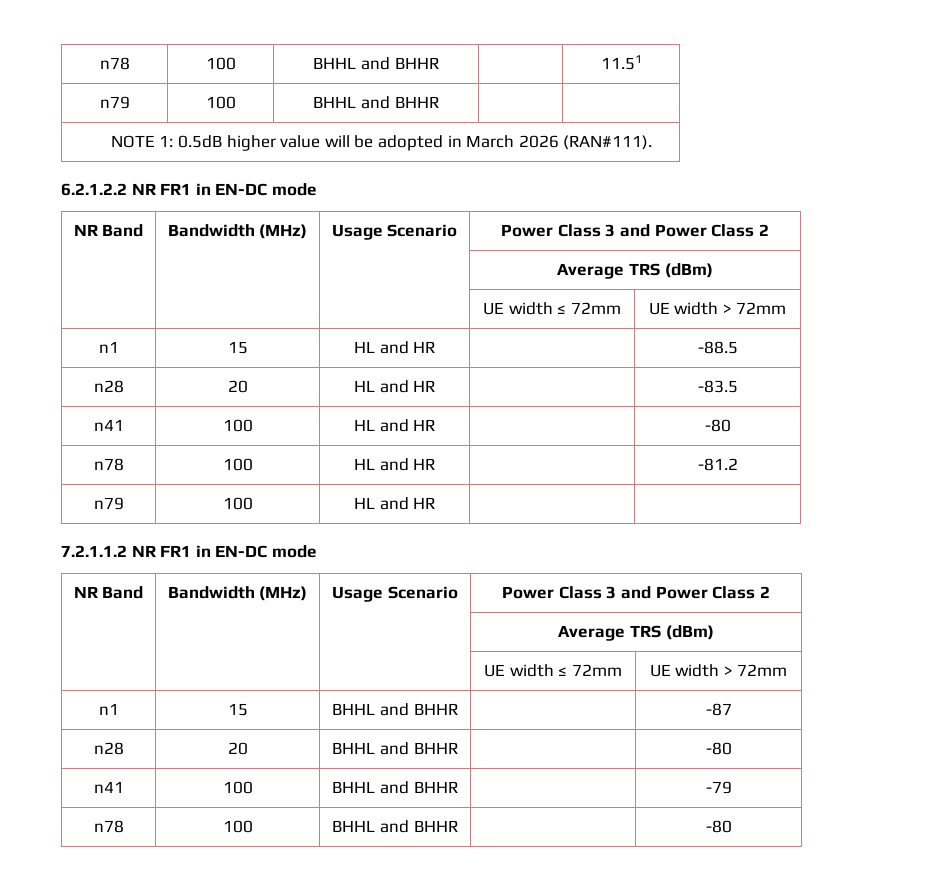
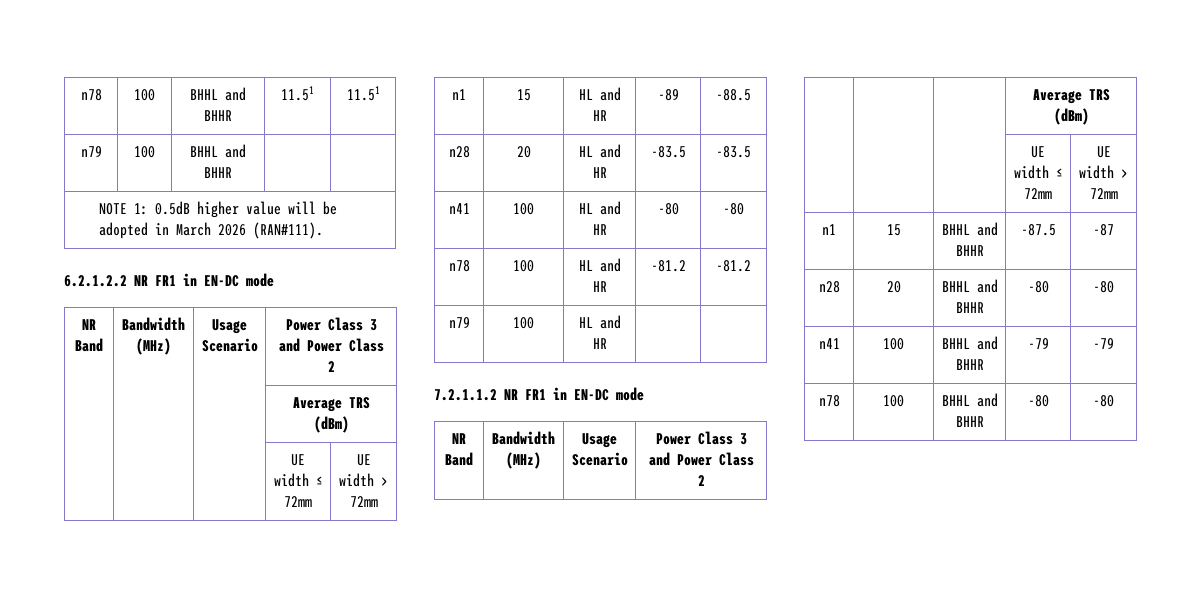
- n78 | 100 | BHHL and BHHR | | 11.51
+ n78 | 100 | BHHL and BHHR | 11.51 | 11.51
- n1 | 15 | HL and HR | | -88.5
+ n1 | 15 | HL and HR | -89 | -88.5
- n28 | 20 | HL and HR | | -83.5
+ n28 | 20 | HL and HR | -83.5 | -83.5
- n41 | 100 | HL and HR | | -80
+ n41 | 100 | HL and HR | -80 | -80
- n78 | 100 | HL and HR | | -81.2
+ n78 | 100 | HL and HR | -81.2 | -81.2
- n1 | 15 | BHHL and BHHR | | -87
+ n1 | 15 | BHHL and BHHR | -87.5 | -87
- n28 | 20 | BHHL and BHHR | | -80
+ n28 | 20 | BHHL and BHHR | -80 | -80
- n41 | 100 | BHHL and BHHR | | -79
+ n41 | 100 | BHHL and BHHR | -79 | -79
- n78 | 100 | BHHL and BHHR | | -80
+ n78 | 100 | BHHL and BHHR | -80 | -80

